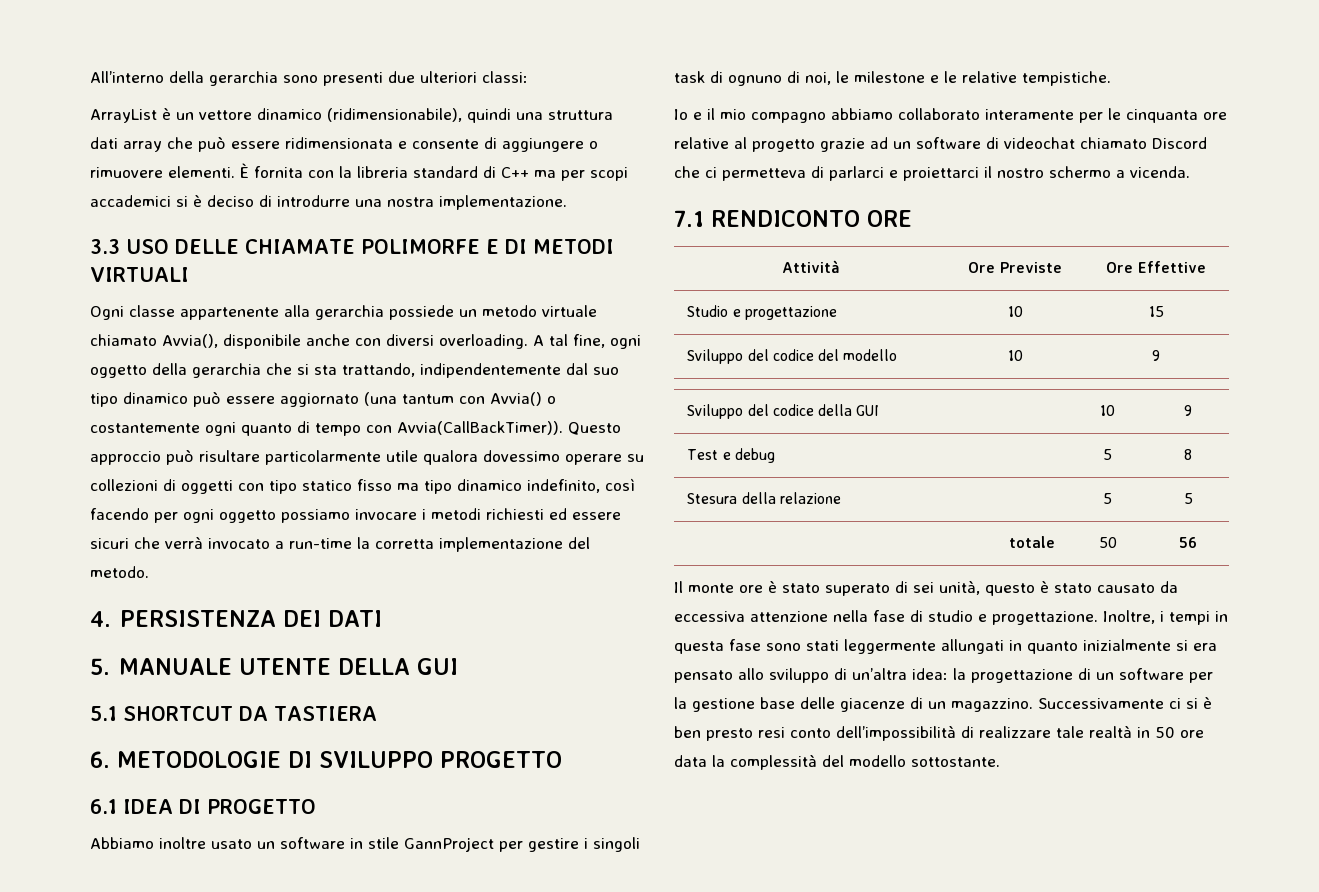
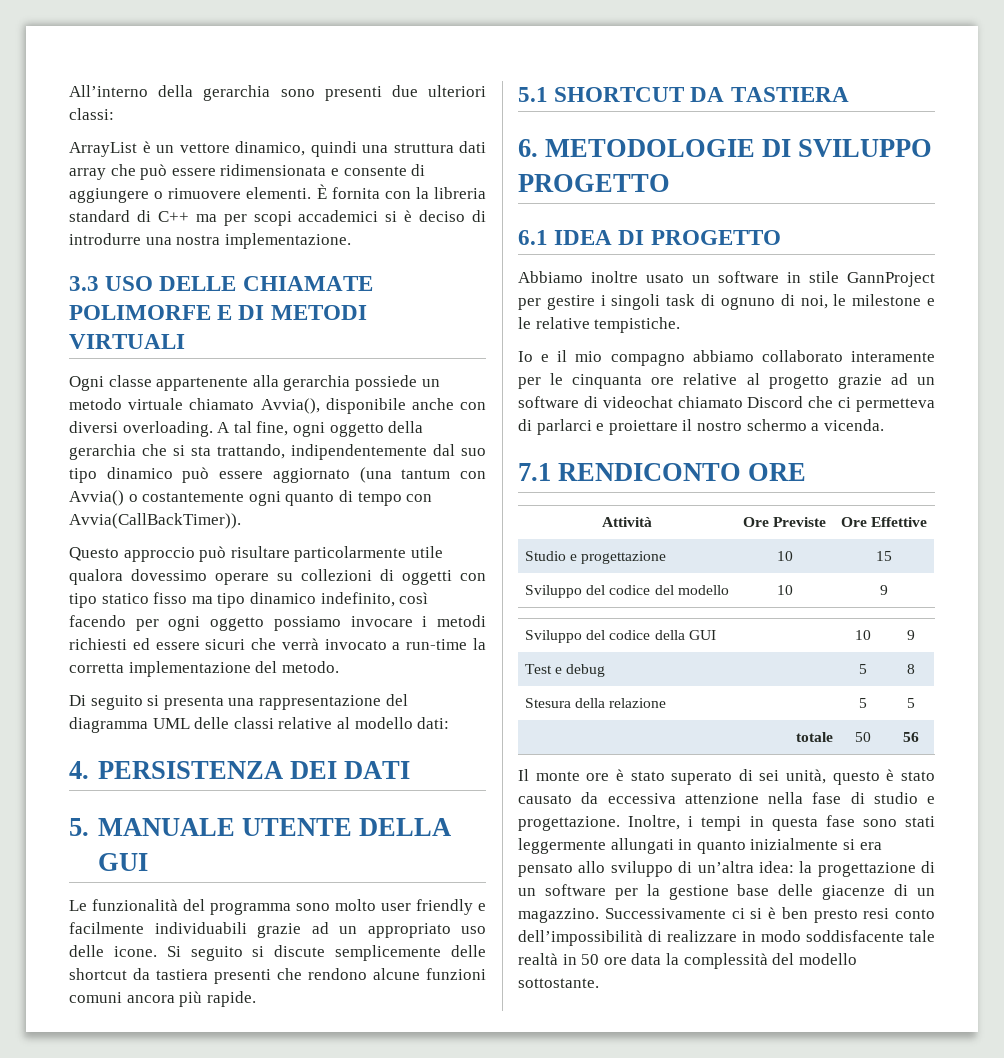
- ArrayList è un vettore dinamico (ridimensionabile), quindi una struttura dati array che può essere ridimensionata e consente di aggiungere o rimuovere elementi.
+ ArrayList è un vettore dinamico, quindi una struttura dati array che può essere ridimensionata e consente di aggiungere o rimuovere elementi.
- A tal fine, ogni oggetto della gerarchia che si sta trattando, indipendentemente dal suo tipo dinamico può essere aggiornato (una tantum con Avvia() o costantemente ogni quanto di tempo con Avvia(CallBackTimer)). Questo approccio può risultare particolarmente utile qualora dovessimo operare su collezioni di oggetti con tipo statico fisso ma tipo dinamico indefinito, così facendo per ogni oggetto possiamo invocare i metodi richiesti ed essere sicuri che verrà invocato a run-time la corretta implementazione del metodo.
+ A tal fine, ogni oggetto della gerarchia che si sta trattando, indipendentemente dal suo tipo dinamico può essere aggiornato (una tantum con Avvia() o costantemente ogni quanto di tempo con Avvia(CallBackTimer)).
+ Questo approccio può risultare particolarmente utile qualora dovessimo operare su collezioni di oggetti con tipo statico fisso ma tipo dinamico indefinito, così facendo per ogni oggetto possiamo invocare i metodi richiesti ed essere sicuri che verrà invocato a run-time la corretta implementazione del metodo.
+ Di seguito si presenta una rappresentazione del diagramma UML delle classi relative al modello dati:
+ Le funzionalità del programma sono molto user friendly e facilmente individuabili grazie ad un appropriato uso delle icone. Si seguito si discute semplicemente delle shortcut da tastiera presenti che rendono alcune funzioni comuni ancora più rapide.
- Io e il mio compagno abbiamo collaborato interamente per le cinquanta ore relative al progetto grazie ad un software di videochat chiamato Discord che ci permetteva di parlarci e proiettarci il nostro schermo a vicenda.
+ Io e il mio compagno abbiamo collaborato interamente per le cinquanta ore relative al progetto grazie ad un software di videochat chiamato Discord che ci permetteva di parlarci e proiettare il nostro schermo a vicenda.
- Successivamente ci si è ben presto resi conto dell’impossibilità di realizzare tale realtà in 50 ore data la complessità del modello sottostante.
+ Successivamente ci si è ben presto resi conto dell’impossibilità di realizzare in modo soddisfacente tale realtà in 50 ore data la complessità del modello sottostante.

